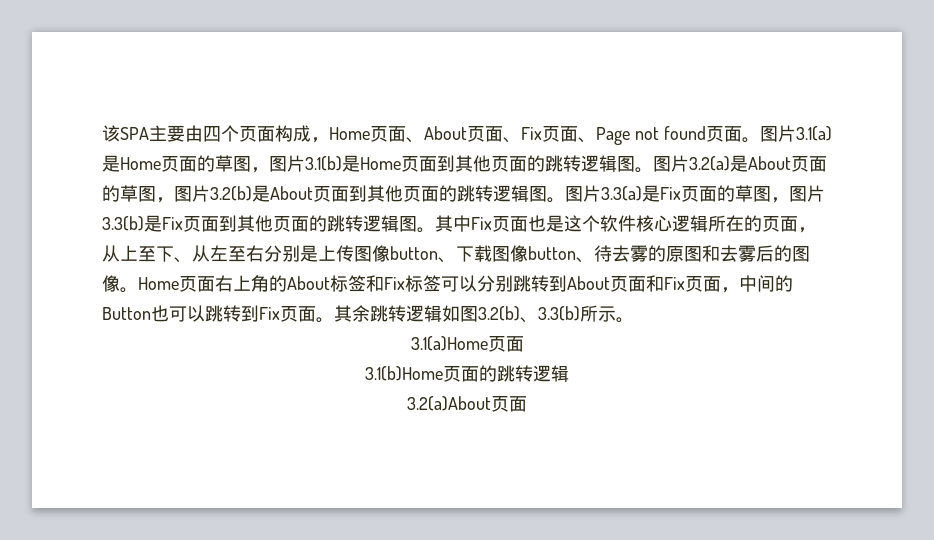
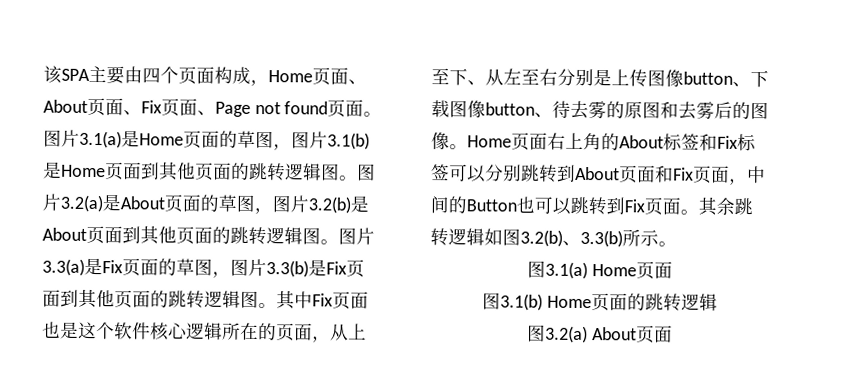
- 3.1(a)Home页面
+ 图3.1(a) Home页面
- 3.1(b)Home页面的跳转逻辑
+ 图3.1(b) Home页面的跳转逻辑
- 3.2(a)About页面
+ 图3.2(a) About页面

